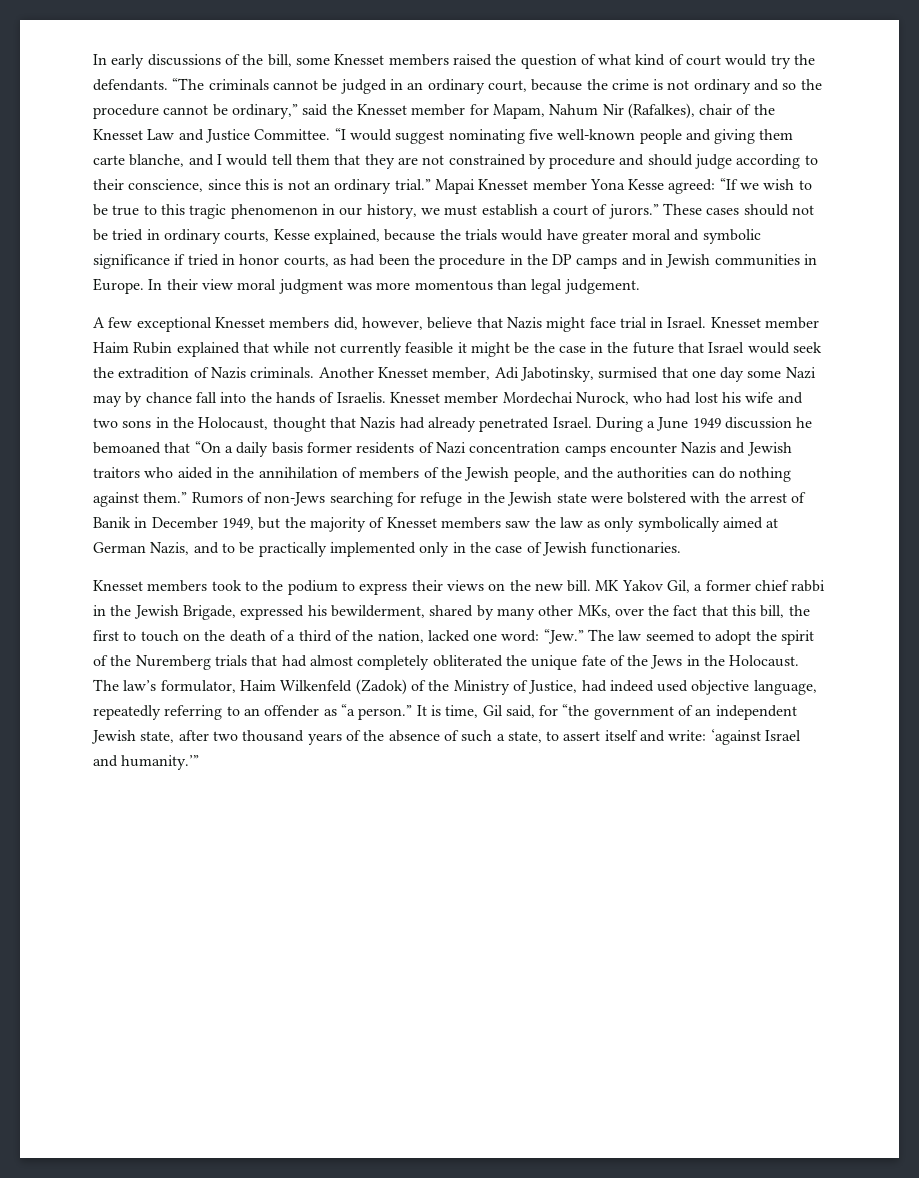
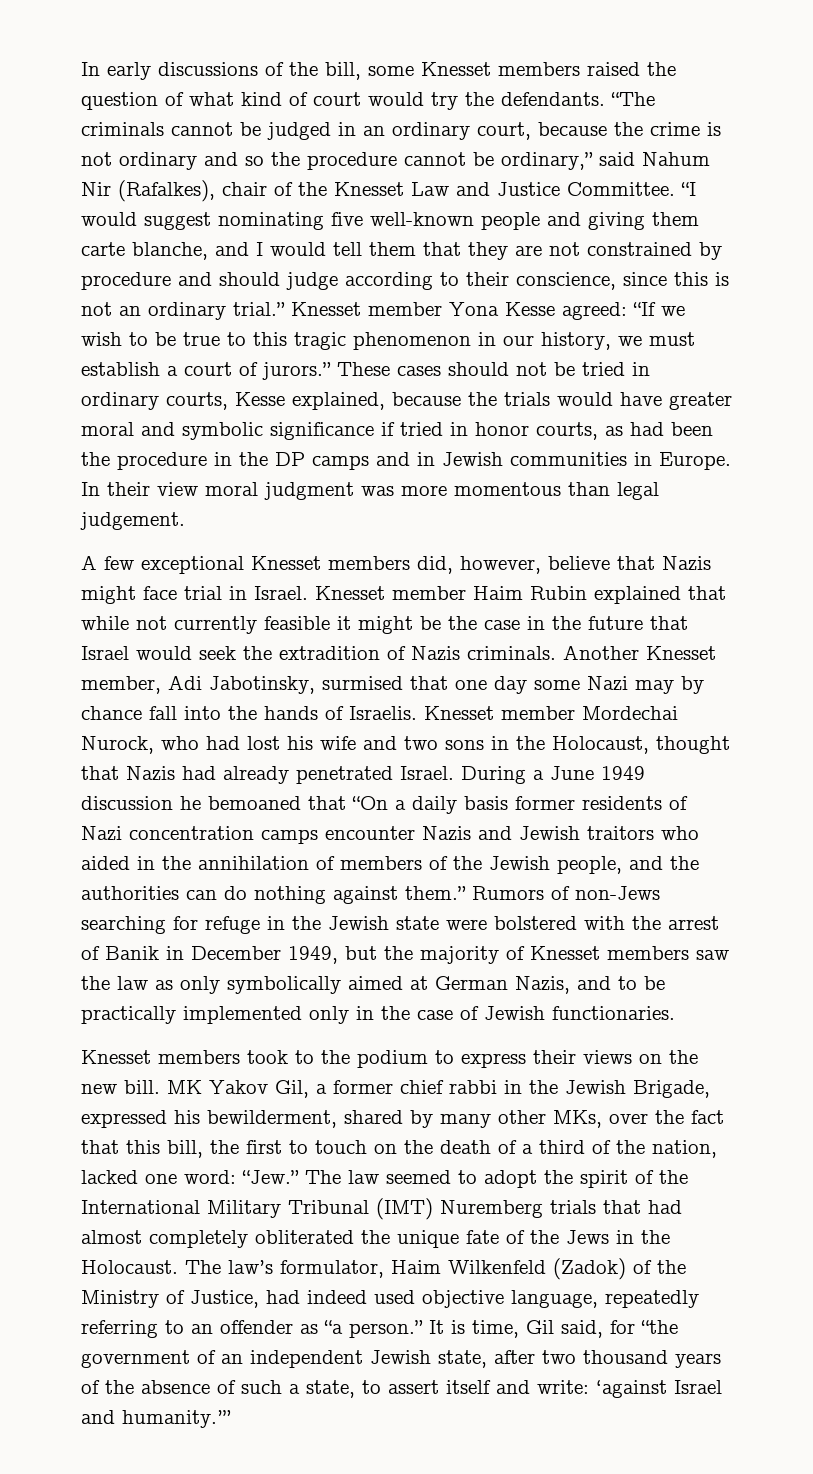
- “The criminals cannot be judged in an ordinary court, because the crime is not ordinary and so the procedure cannot be ordinary,” said the Knesset member for Mapam, Nahum Nir (Rafalkes), chair of the Knesset Law and Justice Committee.
+ “The criminals cannot be judged in an ordinary court, because the crime is not ordinary and so the procedure cannot be ordinary,” said Nahum Nir (Rafalkes), chair of the Knesset Law and Justice Committee.
- Mapai Knesset member Yona Kesse agreed: “If we wish to be true to this tragic phenomenon in our history, we must establish a court of jurors.”
+ Knesset member Yona Kesse agreed: “If we wish to be true to this tragic phenomenon in our history, we must establish a court of jurors.”
- “Jew.” The law seemed to adopt the spirit of the Nuremberg trials that had almost completely obliterated the unique fate of the Jews in the Holocaust.
+ “Jew.” The law seemed to adopt the spirit of the International Military Tribunal (IMT) Nuremberg trials that had almost completely obliterated the unique fate of the Jews in the Holocaust.

